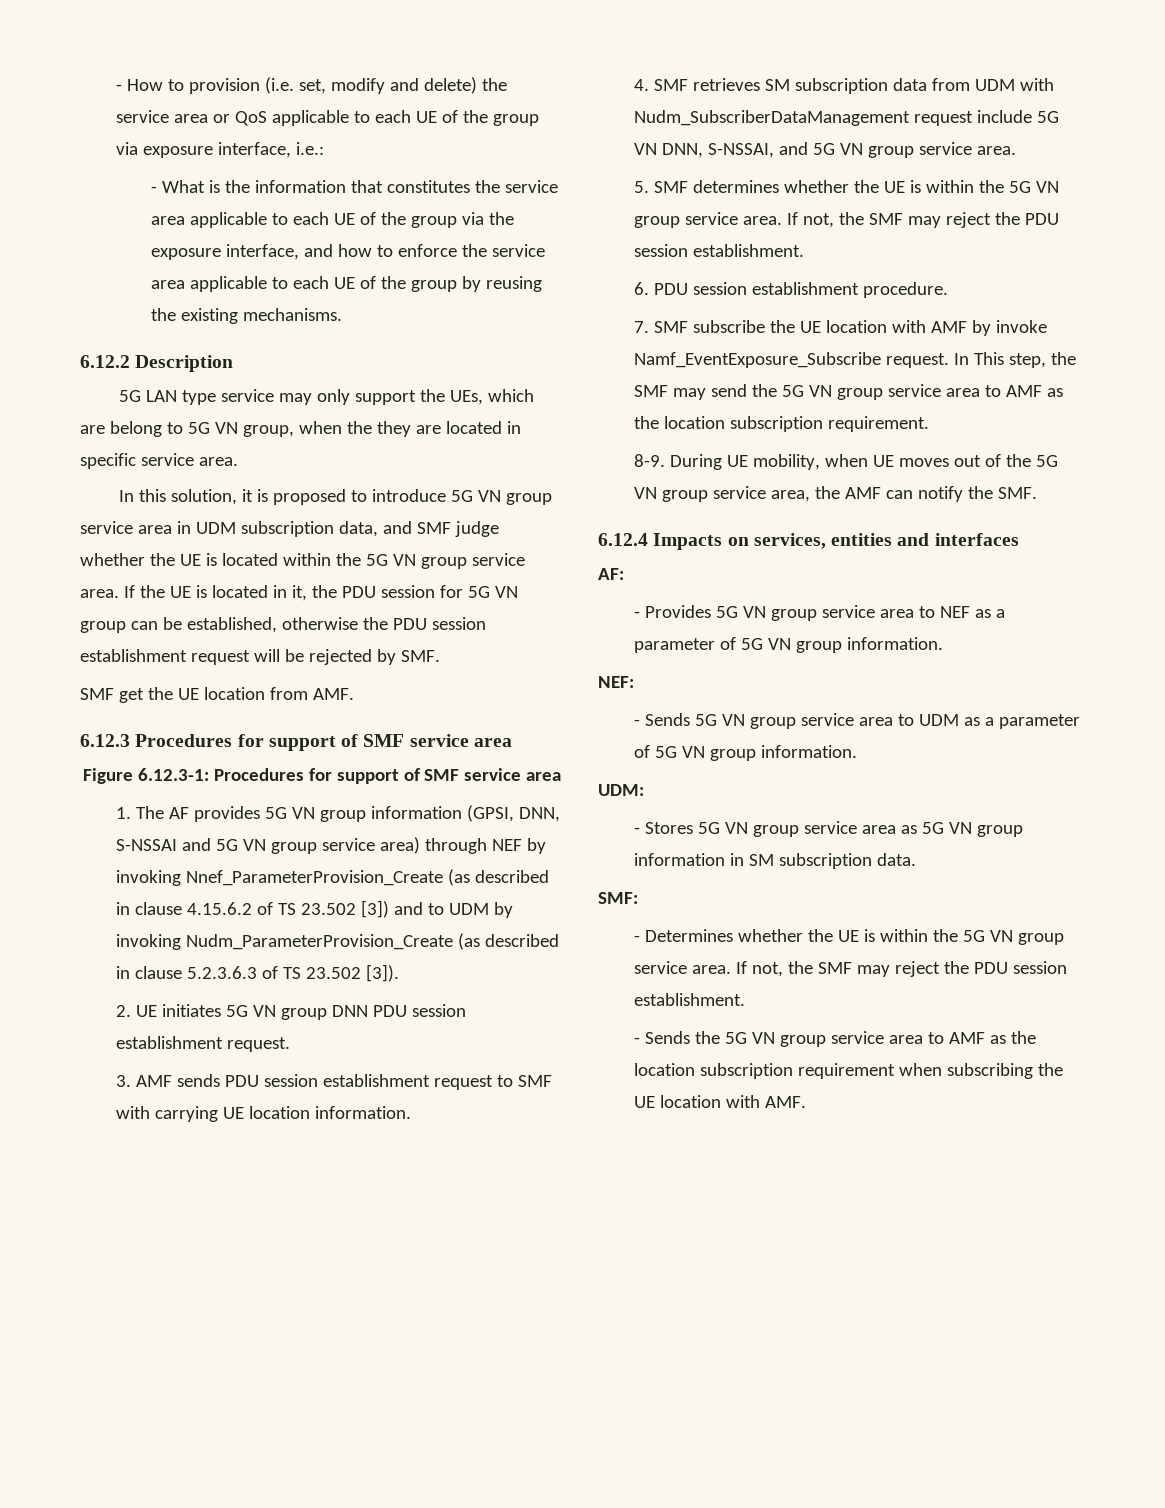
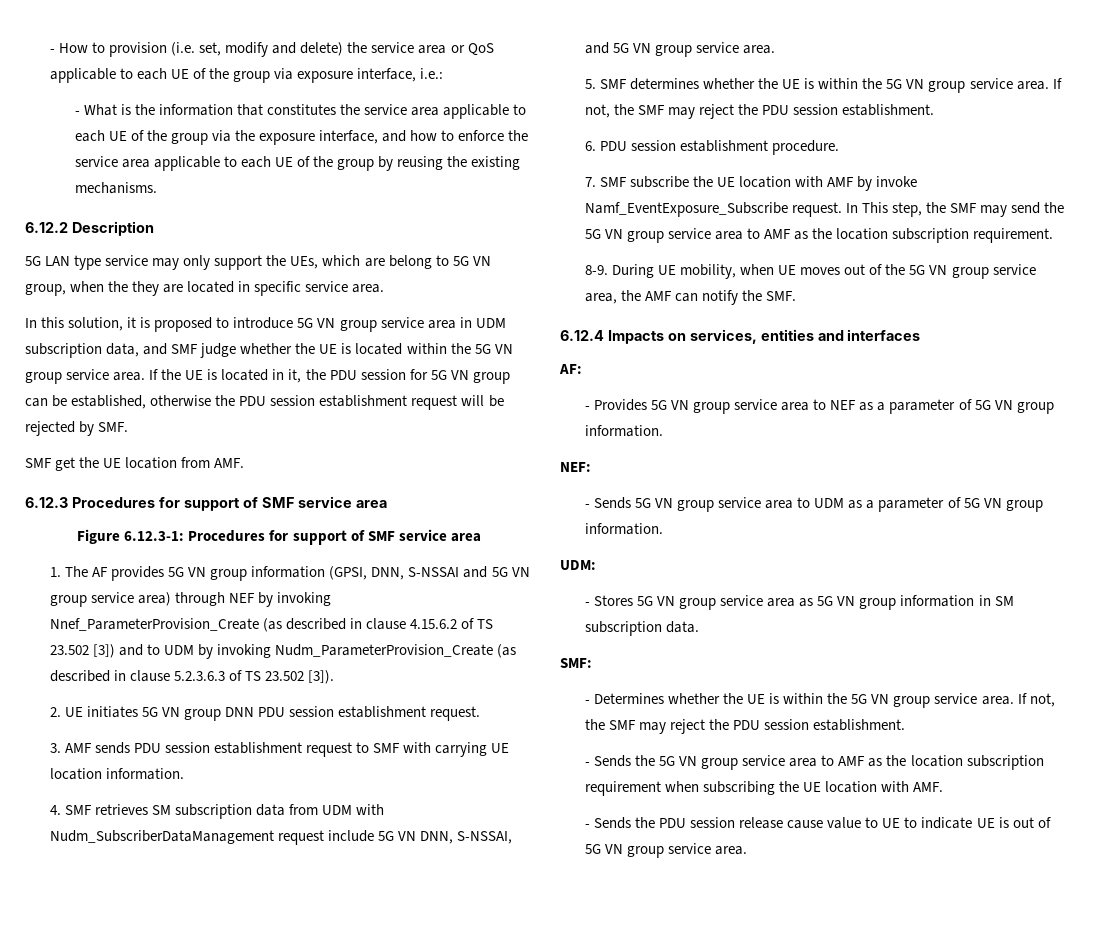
+ - Sends the PDU session release cause value to UE to indicate UE is out of 5G VN group service area.

